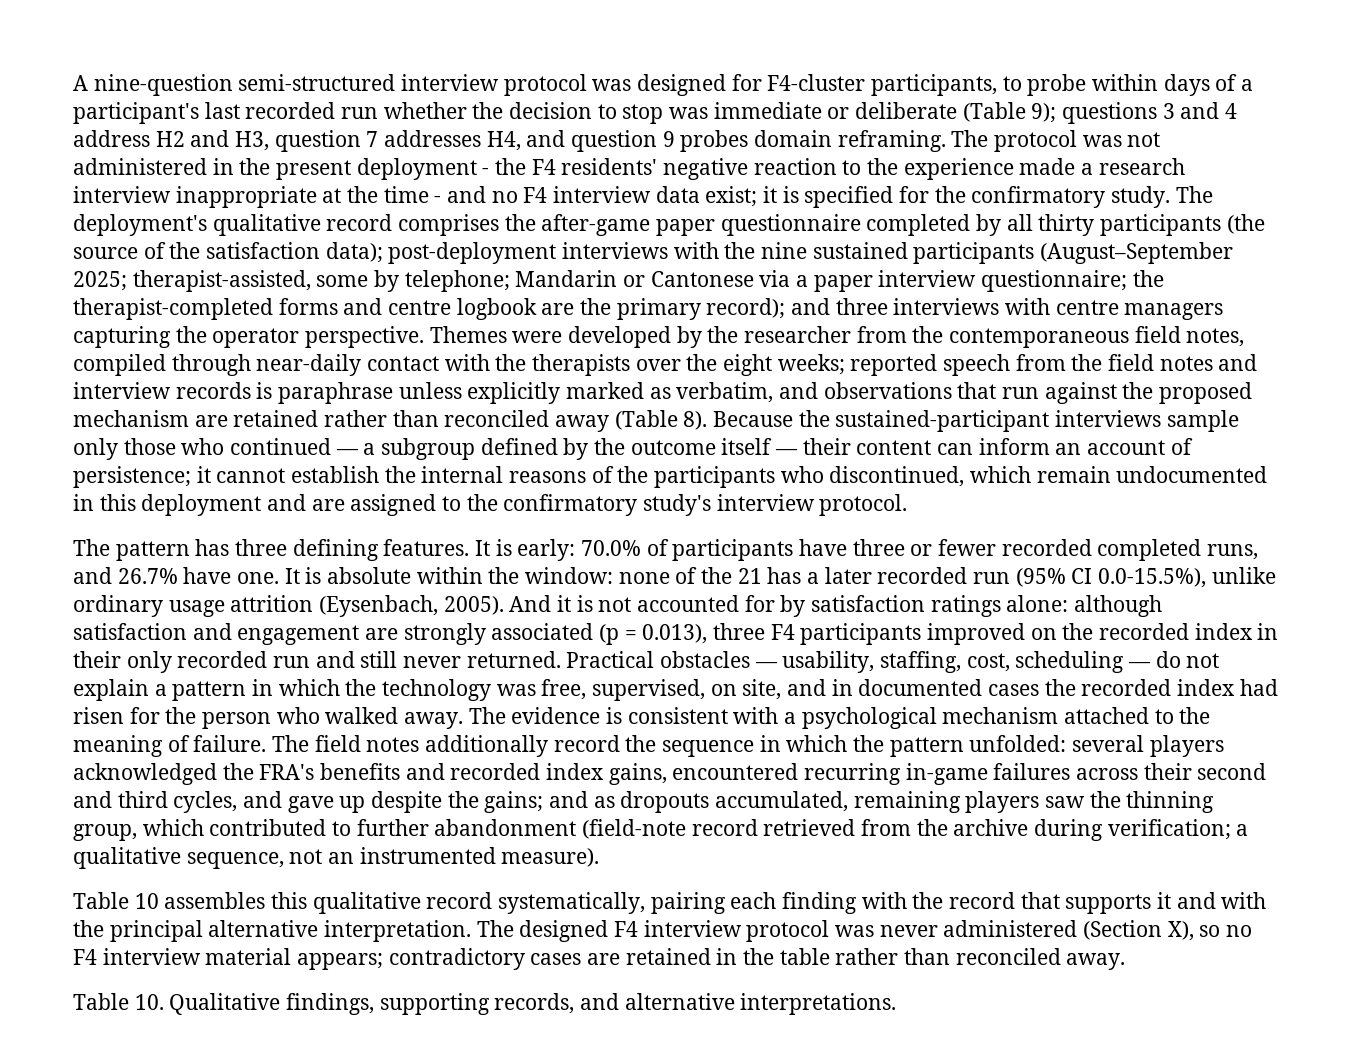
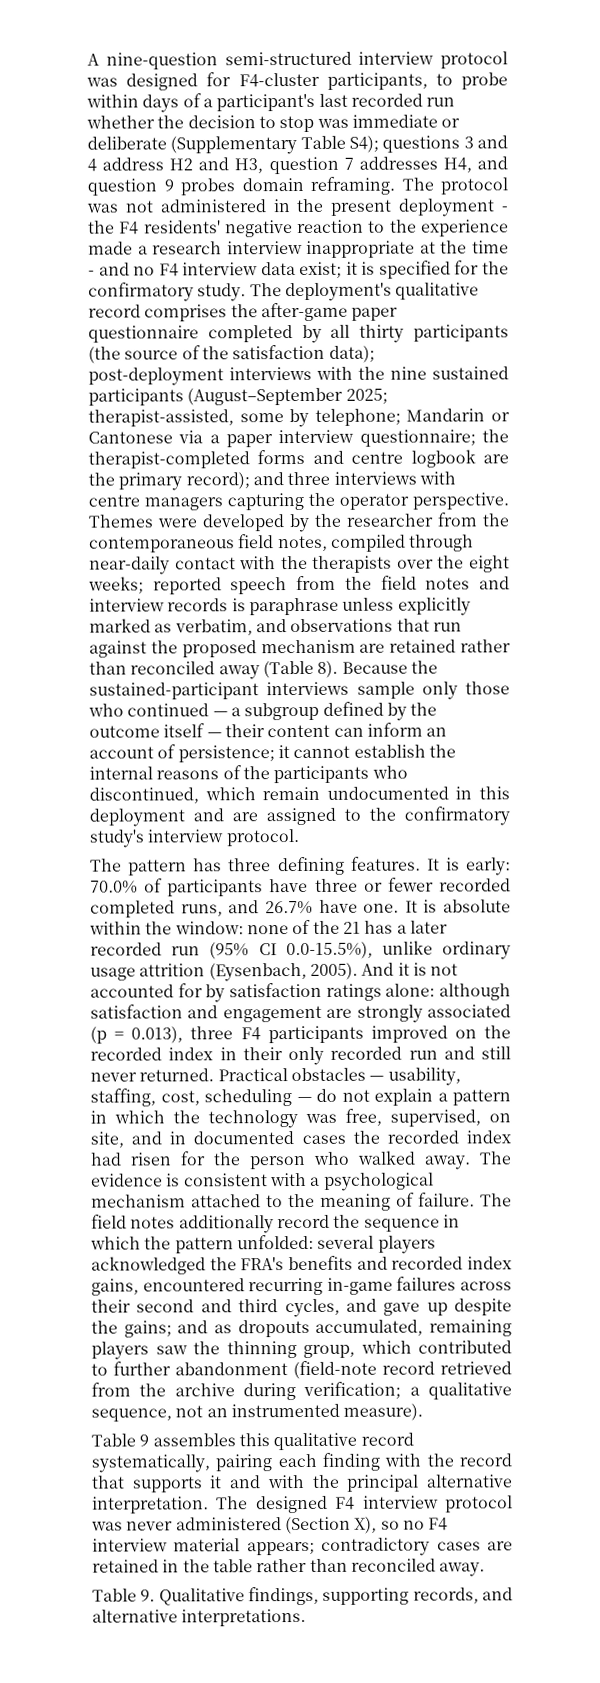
- A nine-question semi-structured interview protocol was designed for F4-cluster participants, to probe within days of a participant's last recorded run whether the decision to stop was immediate or deliberate (Table 9); questions 3 and 4 address H2 and H3, question 7 addresses H4, and question 9 probes domain reframing.
+ A nine-question semi-structured interview protocol was designed for F4-cluster participants, to probe within days of a participant's last recorded run whether the decision to stop was immediate or deliberate (Supplementary Table S4); questions 3 and 4 address H2 and H3, question 7 addresses H4, and question 9 probes domain reframing.
- Table 10 assembles this qualitative record systematically, pairing each finding with the record that supports it and with the principal alternative interpretation.
+ Table 9 assembles this qualitative record systematically, pairing each finding with the record that supports it and with the principal alternative interpretation.
- Table 10. Qualitative findings, supporting records, and alternative interpretations.
+ Table 9. Qualitative findings, supporting records, and alternative interpretations.

